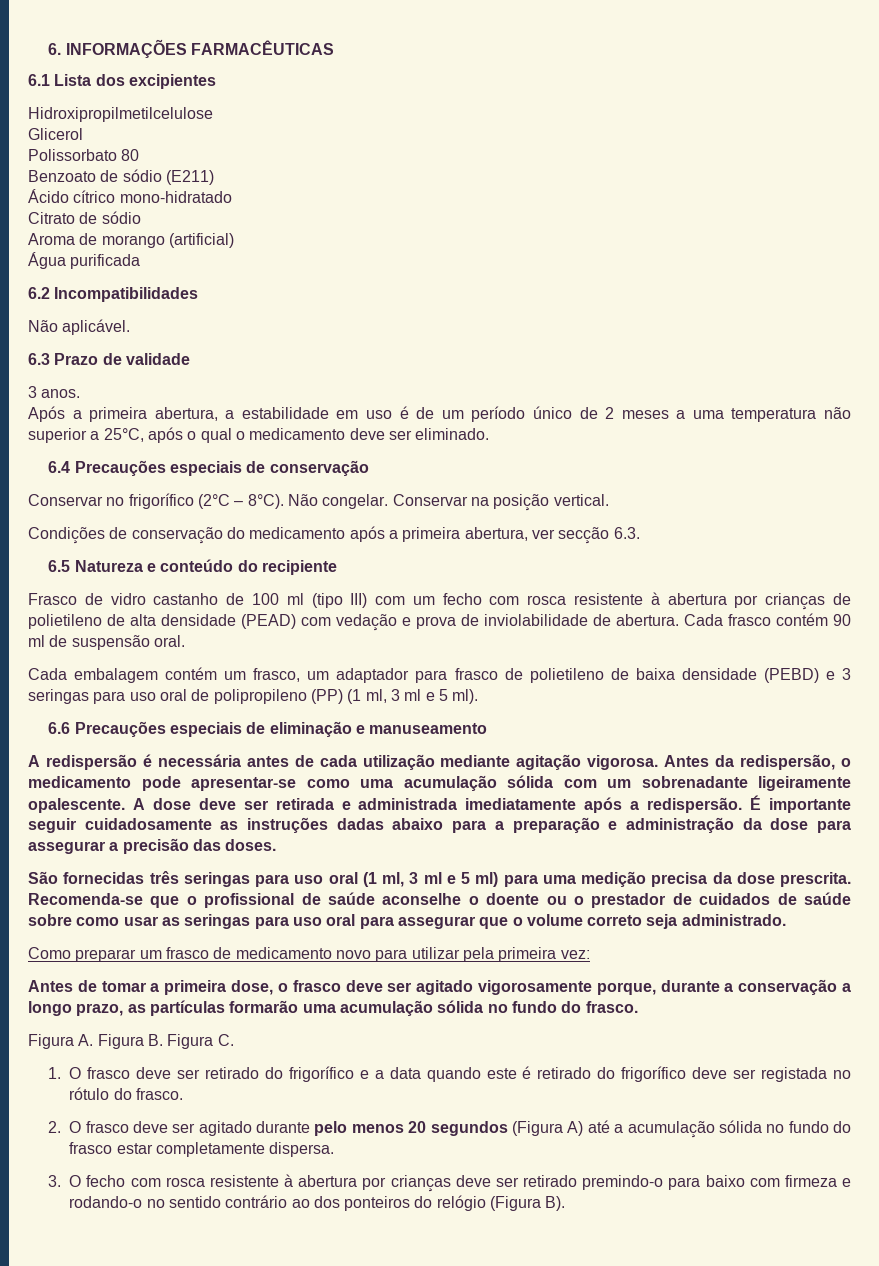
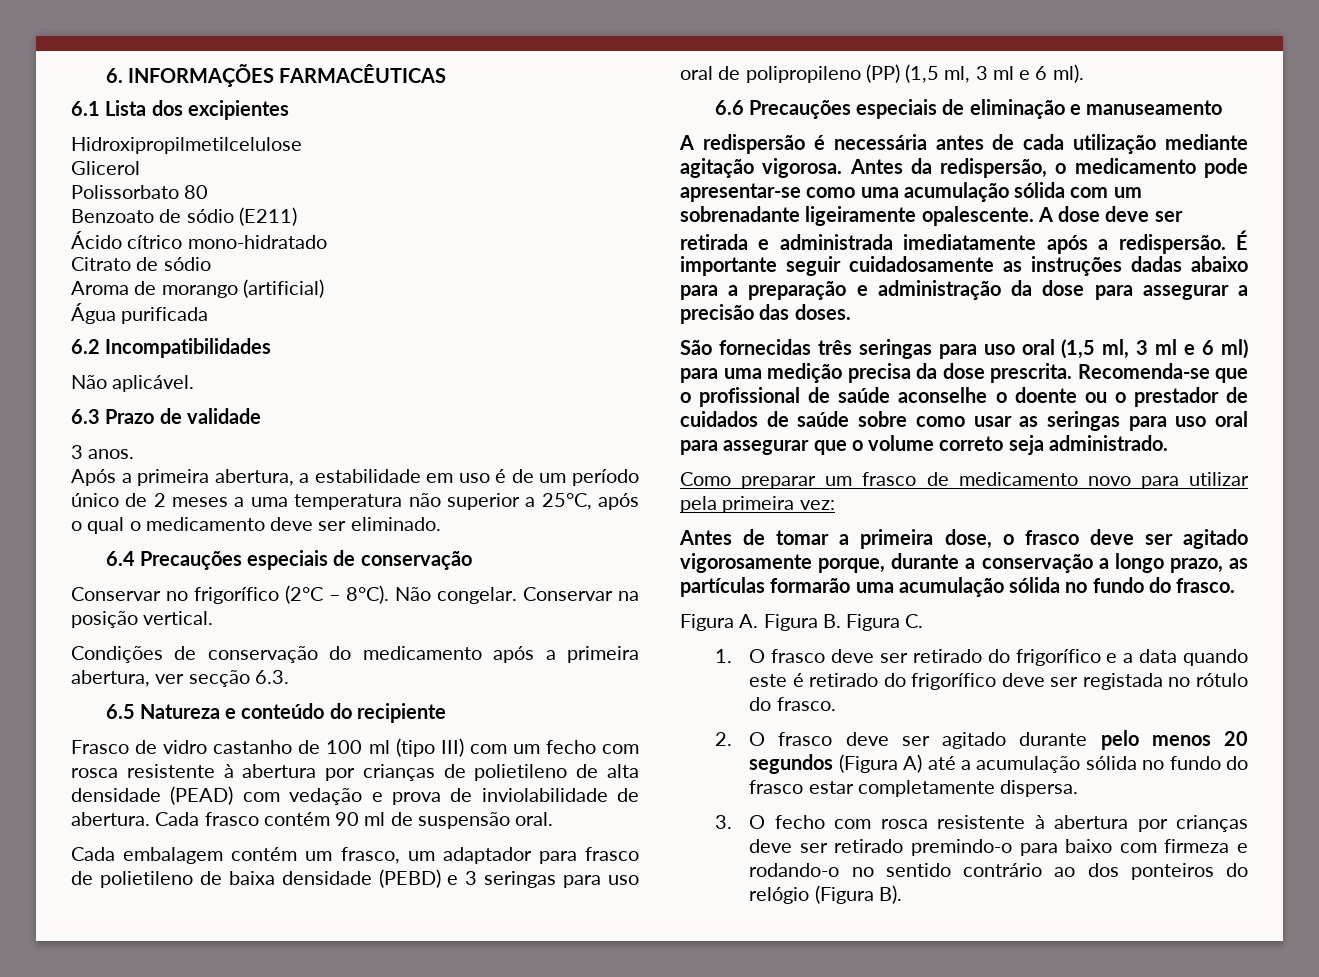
- Cada embalagem contém um frasco, um adaptador para frasco de polietileno de baixa densidade (PEBD) e 3 seringas para uso oral de polipropileno (PP) (1 ml, 3 ml e 5 ml).
+ Cada embalagem contém um frasco, um adaptador para frasco de polietileno de baixa densidade (PEBD) e 3 seringas para uso oral de polipropileno (PP) (1,5 ml, 3 ml e 6 ml).
- São fornecidas três seringas para uso oral (1 ml, 3 ml e 5 ml) para uma medição precisa da dose prescrita.
+ São fornecidas três seringas para uso oral (1,5 ml, 3 ml e 6 ml) para uma medição precisa da dose prescrita.

